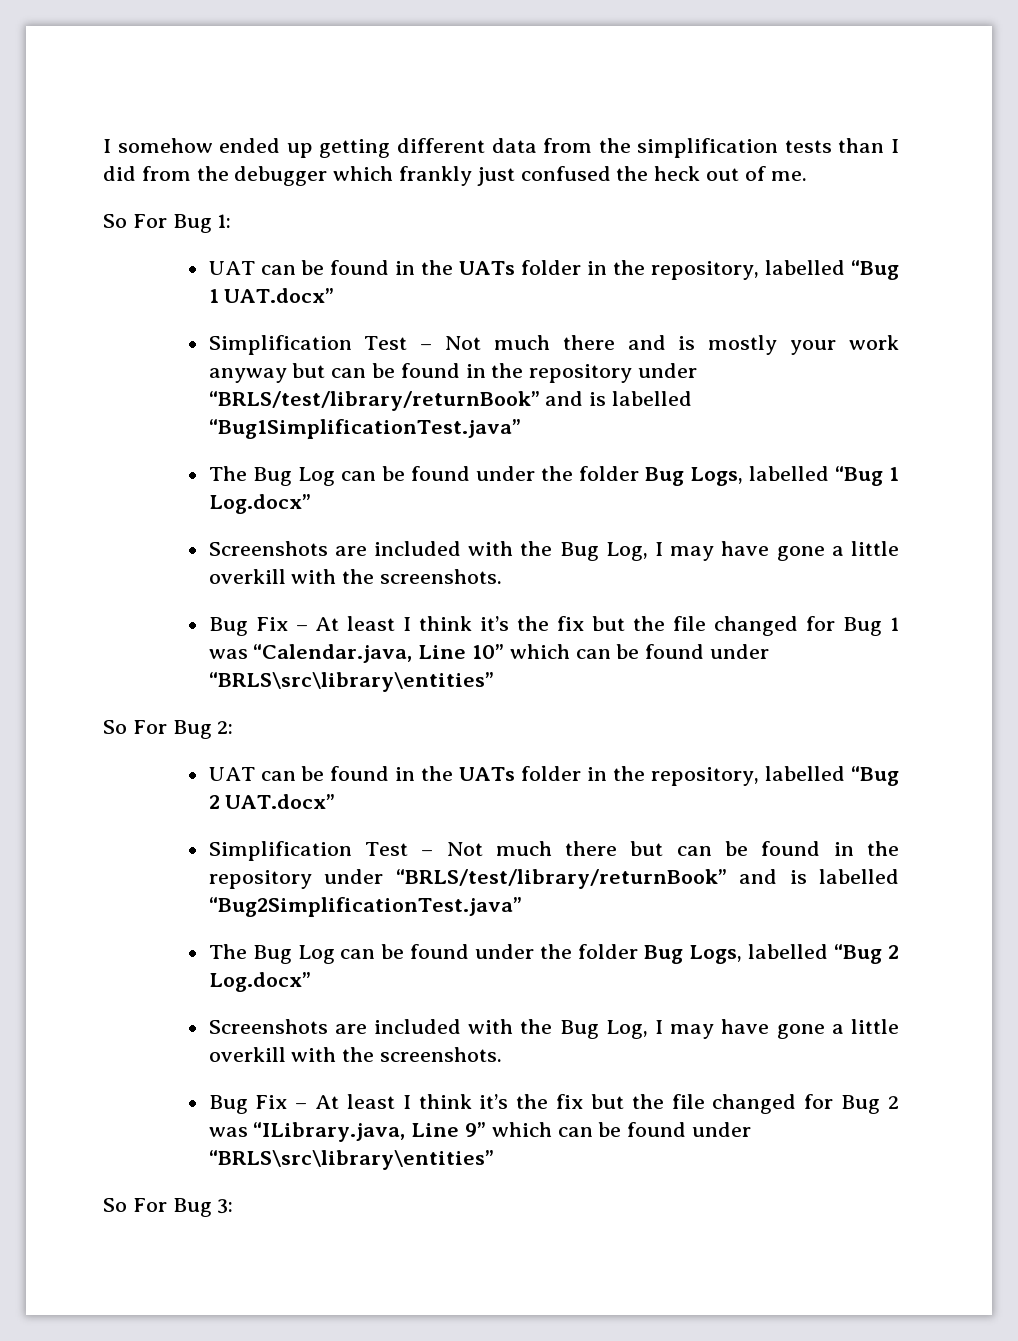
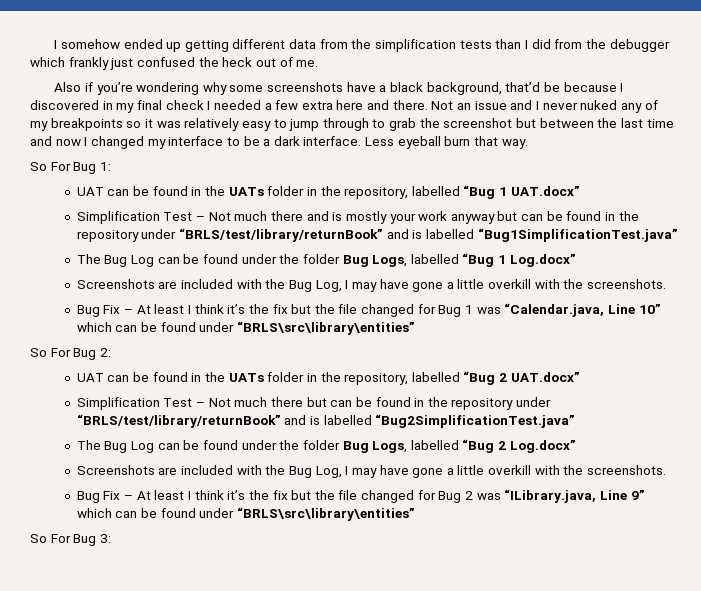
+ Also if you’re wondering why some screenshots have a black background, that’d be because I discovered in my final check I needed a few extra here and there. Not an issue and I never nuked any of my breakpoints so it was relatively easy to jump through to grab the screenshot but between the last time and now I changed my interface to be a dark interface. Less eyeball burn that way.

